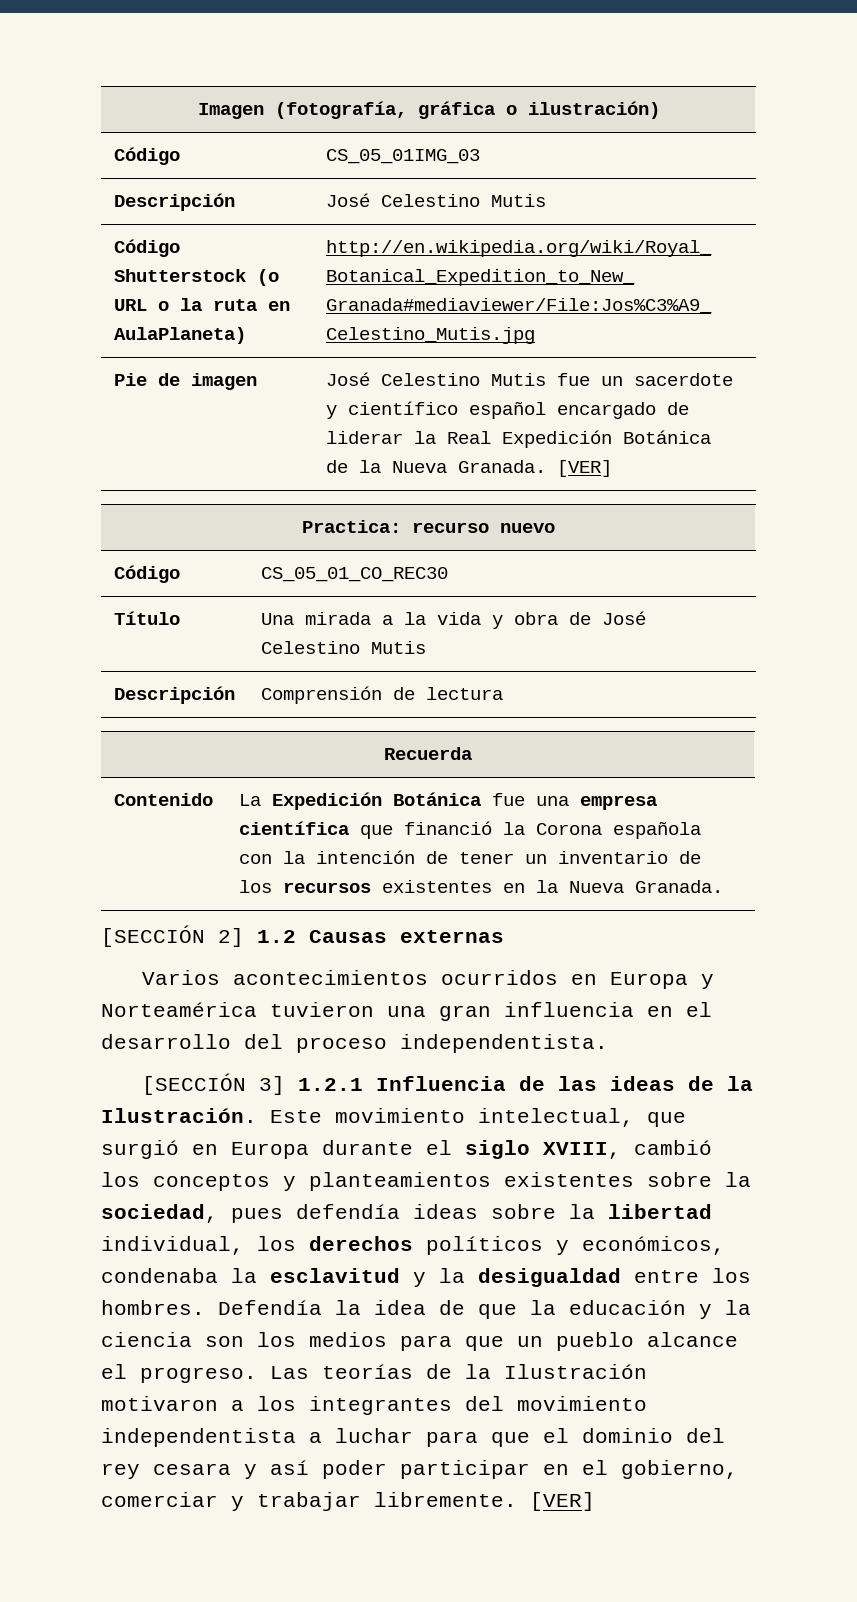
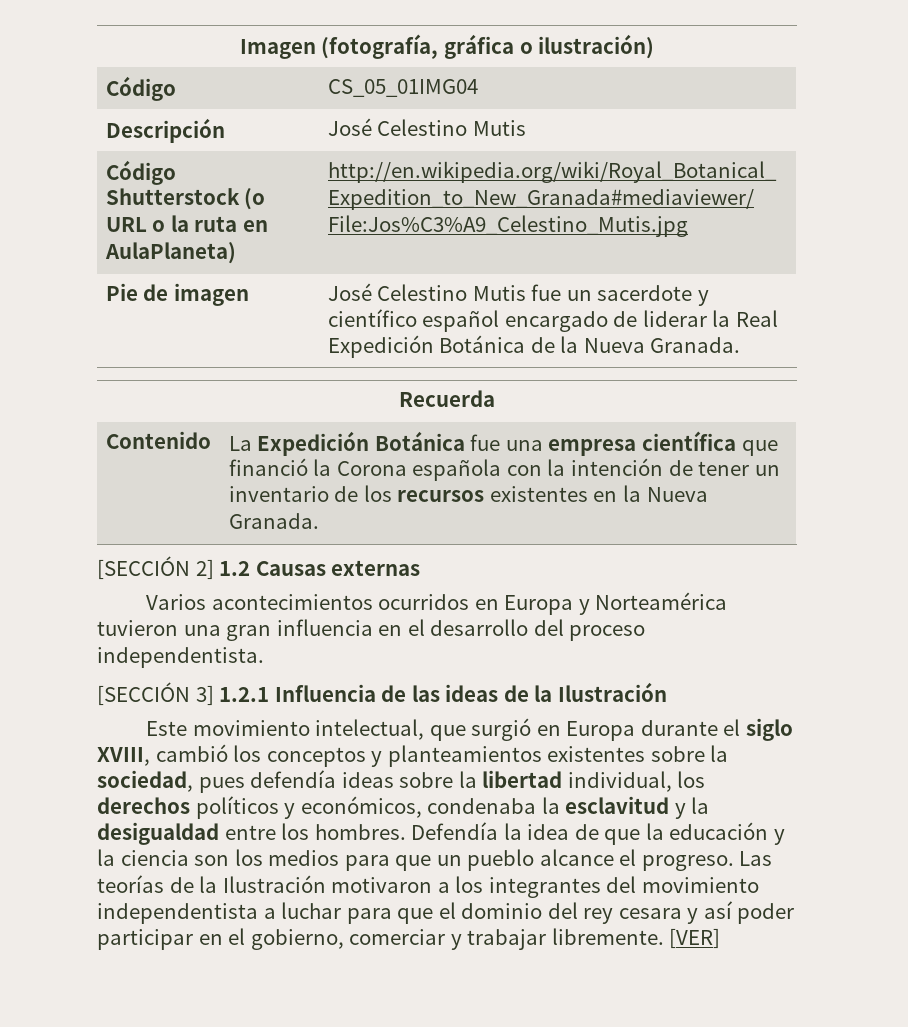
- Código | CS_05_01IMG_03
+ Código | CS_05_01IMG04
- Pie de imagen | José Celestino Mutis fue un sacerdote y científico español encargado de liderar la Real Expedición Botánica de la Nueva Granada. [VER]
- Practica: recurso nuevo
- Código | CS_05_01_CO_REC30
- Título | Una mirada a la vida y obra de José Celestino Mutis
- Descripción | Comprensión de lectura
+ Pie de imagen | José Celestino Mutis fue un sacerdote y científico español encargado de liderar la Real Expedición Botánica de la Nueva Granada.
- [SECCIÓN 3] 1.2.1 Influencia de las ideas de la Ilustración. Este movimiento intelectual, que surgió en Europa durante el siglo XVIII, cambió los conceptos y planteamientos existentes sobre la sociedad, pues defendía ideas sobre la libertad individual, los derechos políticos y económicos, condenaba la esclavitud y la desigualdad entre los hombres.
+ [SECCIÓN 3] 1.2.1 Influencia de las ideas de la Ilustración
+ Este movimiento intelectual, que surgió en Europa durante el siglo XVIII, cambió los conceptos y planteamientos existentes sobre la sociedad, pues defendía ideas sobre la libertad individual, los derechos políticos y económicos, condenaba la esclavitud y la desigualdad entre los hombres.

